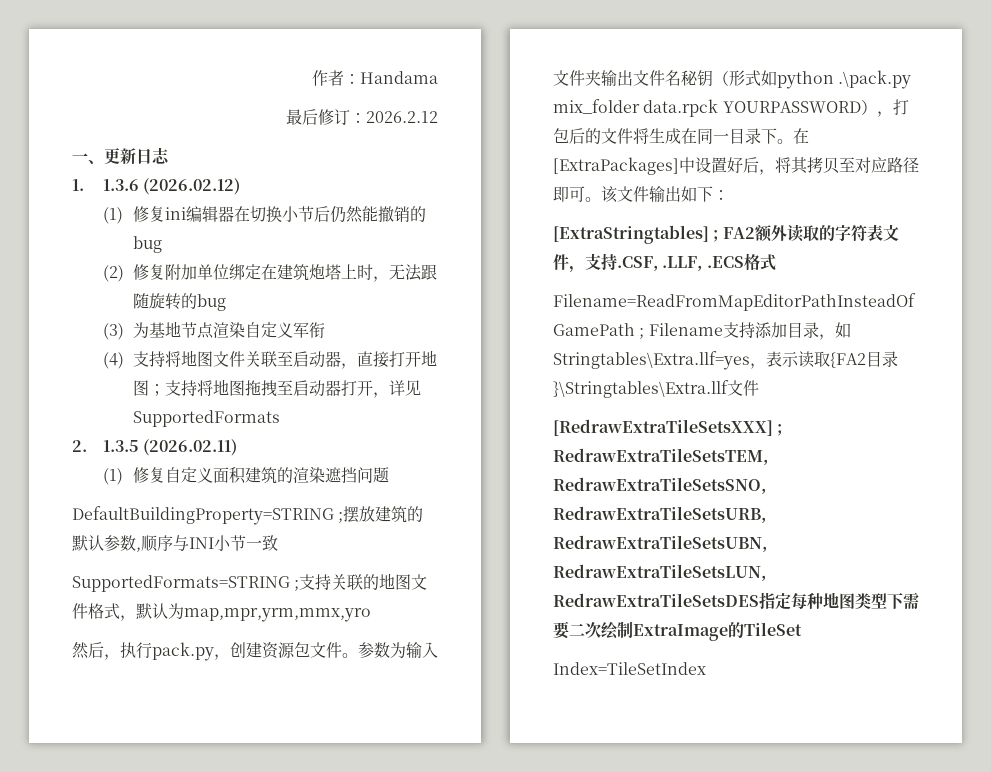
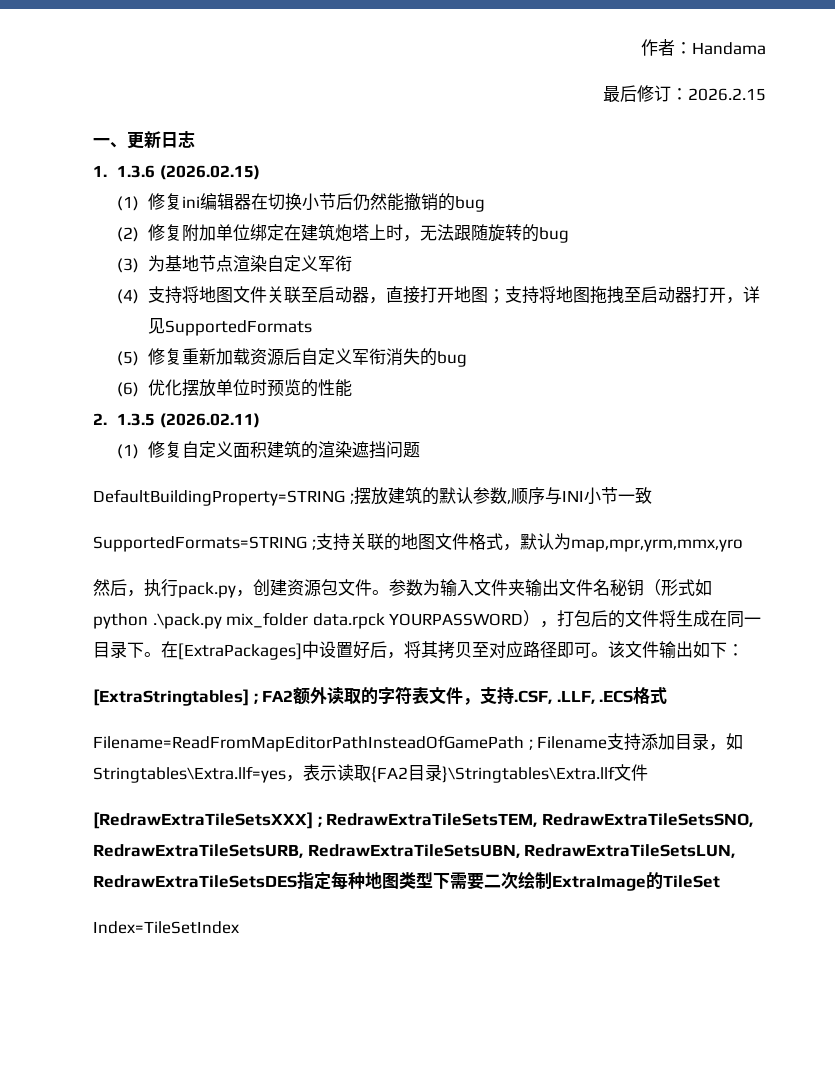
- 最后修订：2026.2.12
+ 最后修订：2026.2.15
- 1. 1.3.6 (2026.02.12)
+ 1. 1.3.6 (2026.02.15)
+ (5)修复重新加载资源后自定义军衔消失的bug
+ (6)优化摆放单位时预览的性能

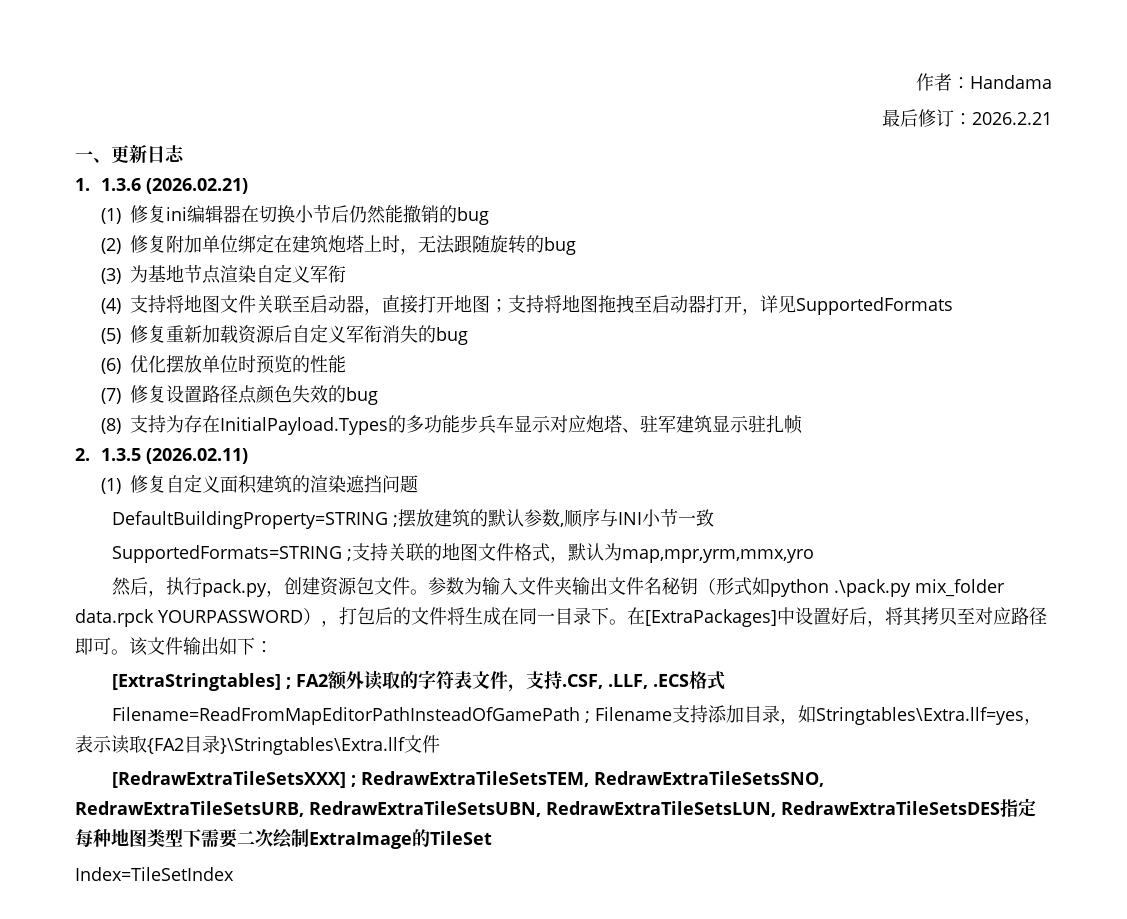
- 最后修订：2026.2.15
+ 最后修订：2026.2.21
- 1. 1.3.6 (2026.02.15)
+ 1. 1.3.6 (2026.02.21)
+ (7)修复设置路径点颜色失效的bug
+ (8)支持为存在InitialPayload.Types的多功能步兵车显示对应炮塔、驻军建筑显示驻扎帧

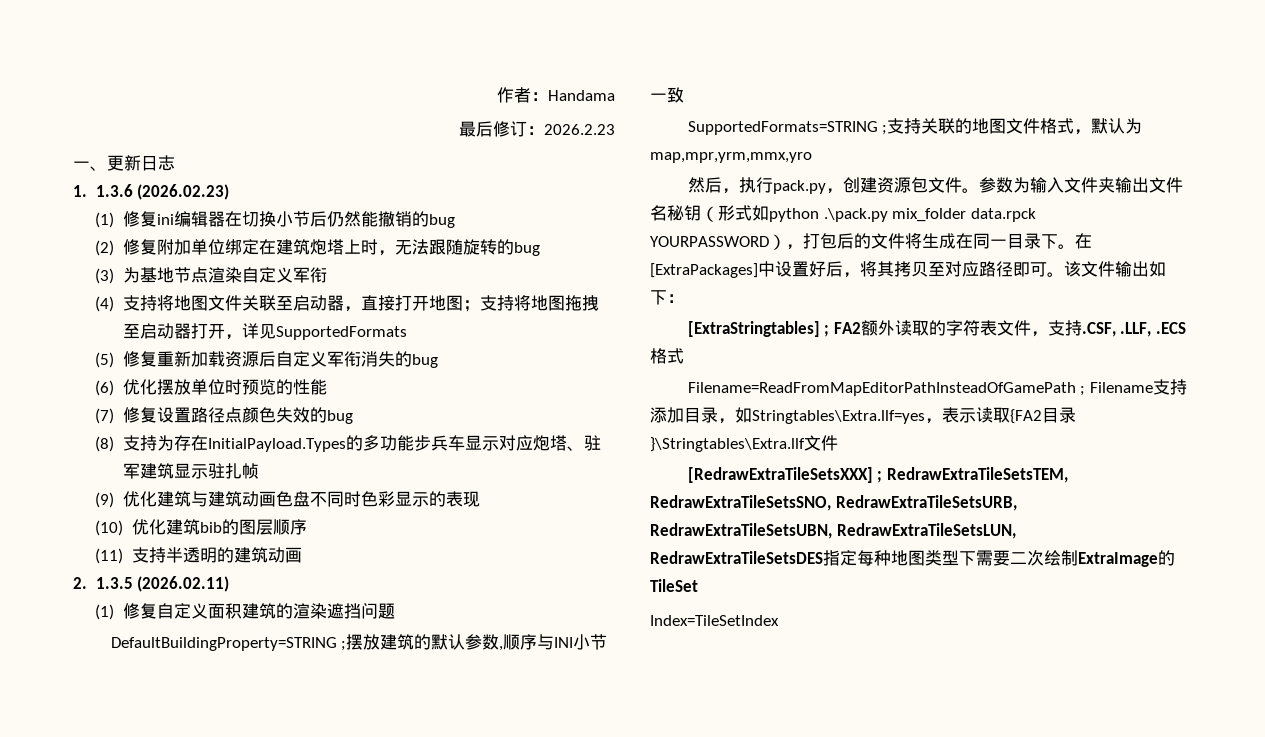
- 最后修订：2026.2.21
+ 最后修订：2026.2.23
- 1. 1.3.6 (2026.02.21)
+ 1. 1.3.6 (2026.02.23)
+ (9)优化建筑与建筑动画色盘不同时色彩显示的表现
+ (10)优化建筑bib的图层顺序
+ (11)支持半透明的建筑动画

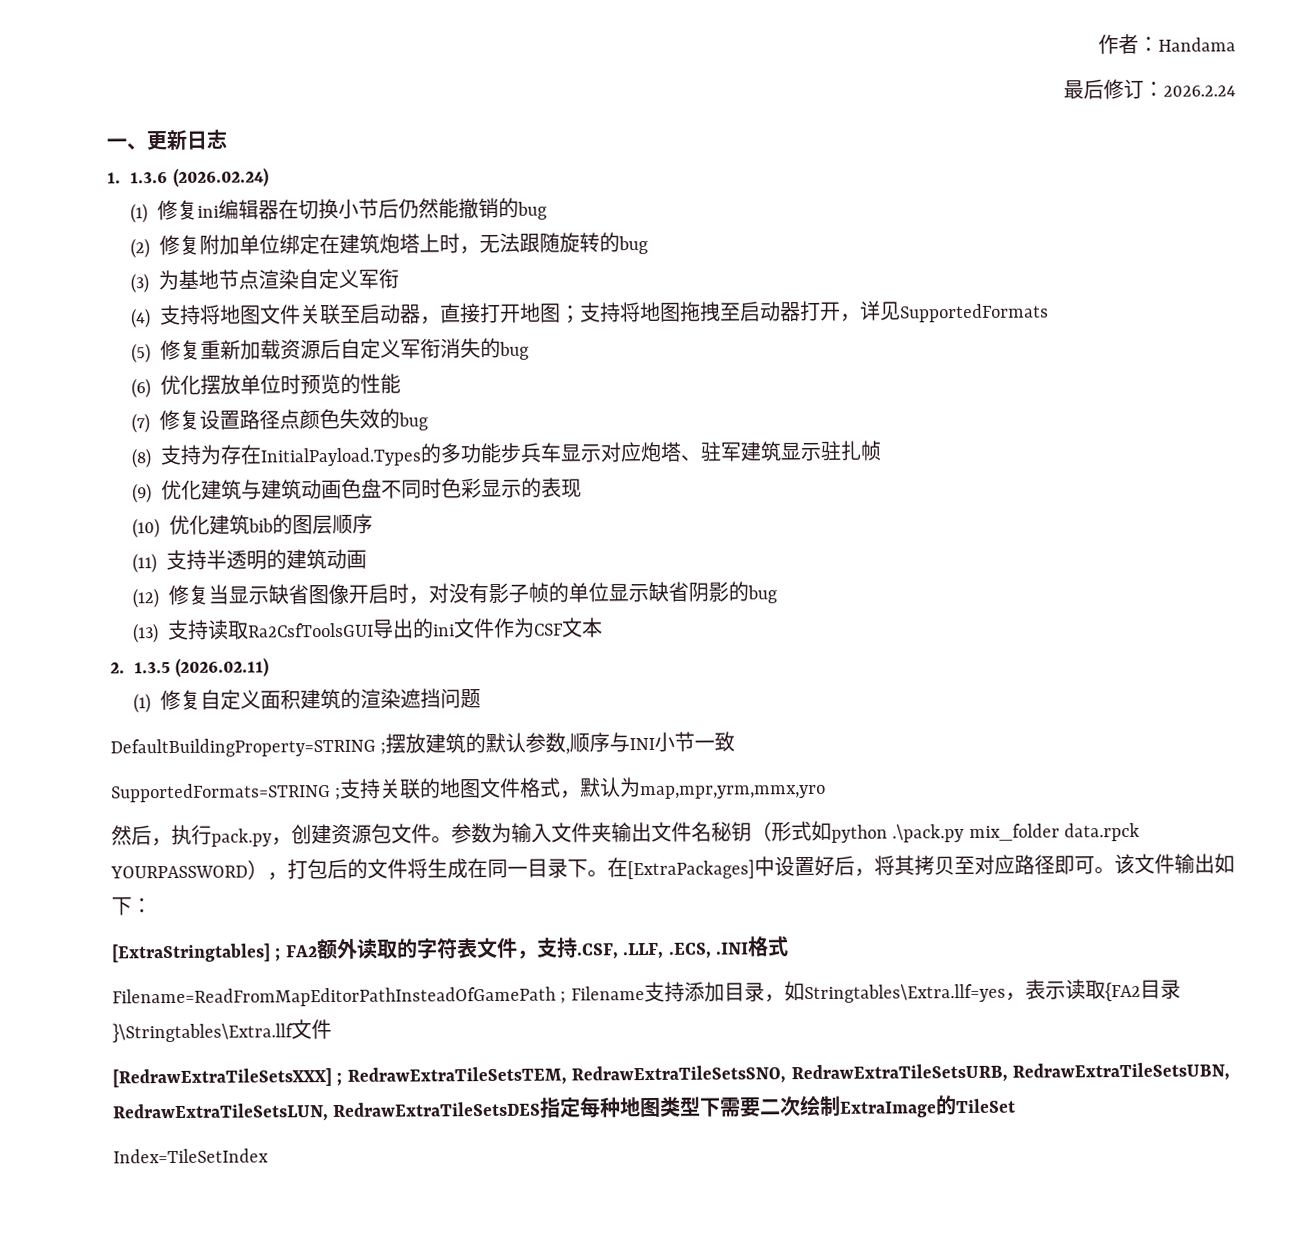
- 最后修订：2026.2.23
+ 最后修订：2026.2.24
- 1. 1.3.6 (2026.02.23)
+ 1. 1.3.6 (2026.02.24)
+ (12)修复当显示缺省图像开启时，对没有影子帧的单位显示缺省阴影的bug
+ (13)支持读取Ra2CsfToolsGUI导出的ini文件作为CSF文本
- [ExtraStringtables] ; FA2额外读取的字符表文件，支持.CSF, .LLF, .ECS格式
+ [ExtraStringtables] ; FA2额外读取的字符表文件，支持.CSF, .LLF, .ECS, .INI格式

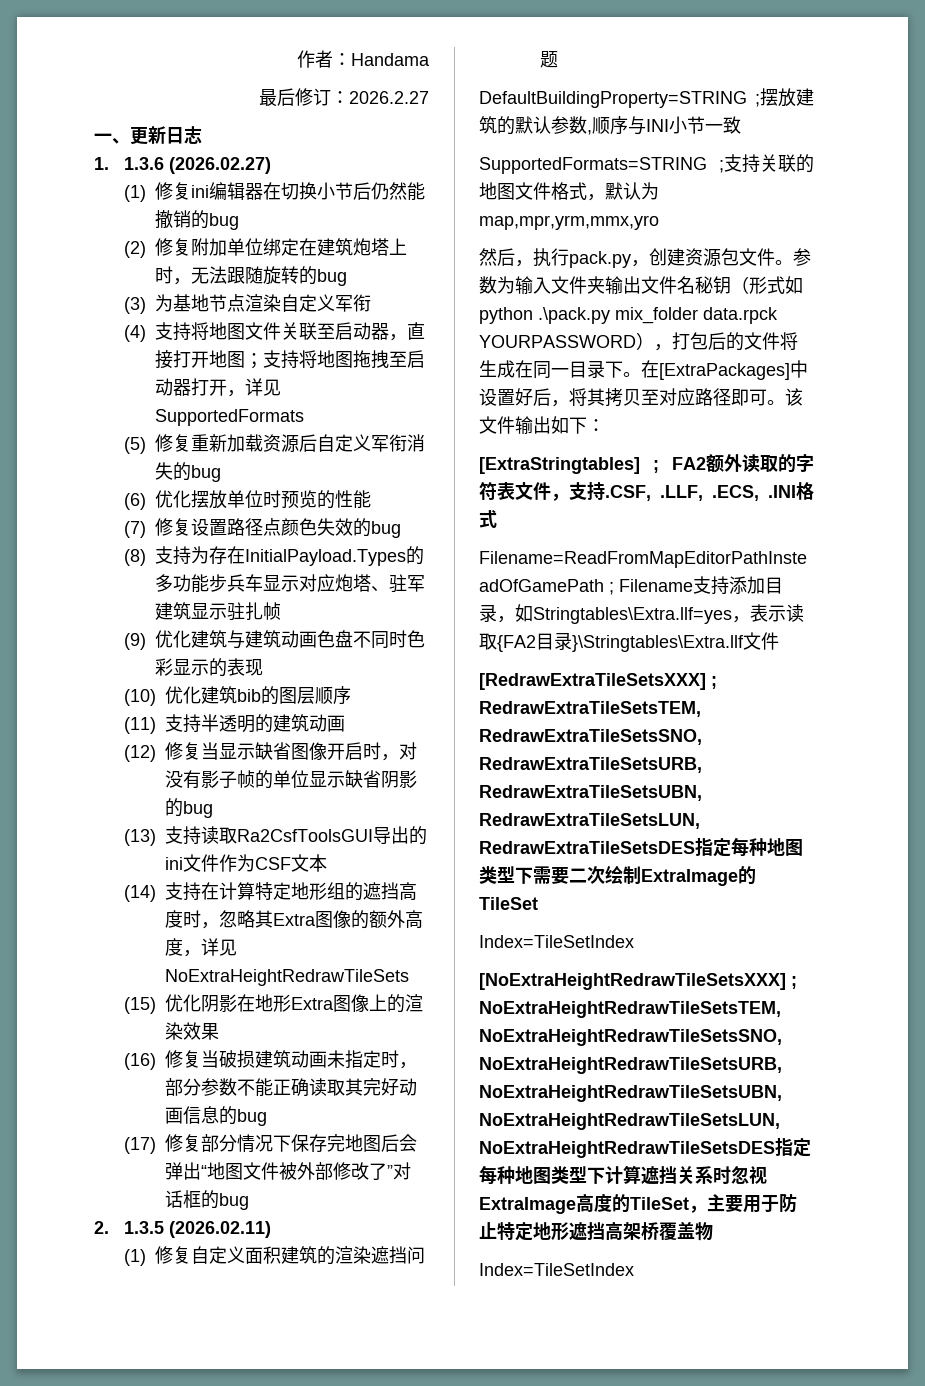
- 最后修订：2026.2.24
+ 最后修订：2026.2.27
- 1. 1.3.6 (2026.02.24)
+ 1. 1.3.6 (2026.02.27)
+ (14)支持在计算特定地形组的遮挡高度时，忽略其Extra图像的额外高度，详见NoExtraHeightRedrawTileSets
+ (15)优化阴影在地形Extra图像上的渲染效果
+ (16)修复当破损建筑动画未指定时，部分参数不能正确读取其完好动画信息的bug
+ (17)修复部分情况下保存完地图后会弹出“地图文件被外部修改了”对话框的bug
+ [NoExtraHeightRedrawTileSetsXXX] ; NoExtraHeightRedrawTileSetsTEM, NoExtraHeightRedrawTileSetsSNO, NoExtraHeightRedrawTileSetsURB, NoExtraHeightRedrawTileSetsUBN, NoExtraHeightRedrawTileSetsLUN, NoExtraHeightRedrawTileSetsDES指定每种地图类型下计算遮挡关系时忽视ExtraImage高度的TileSet，主要用于防止特定地形遮挡高架桥覆盖物
+ Index=TileSetIndex

